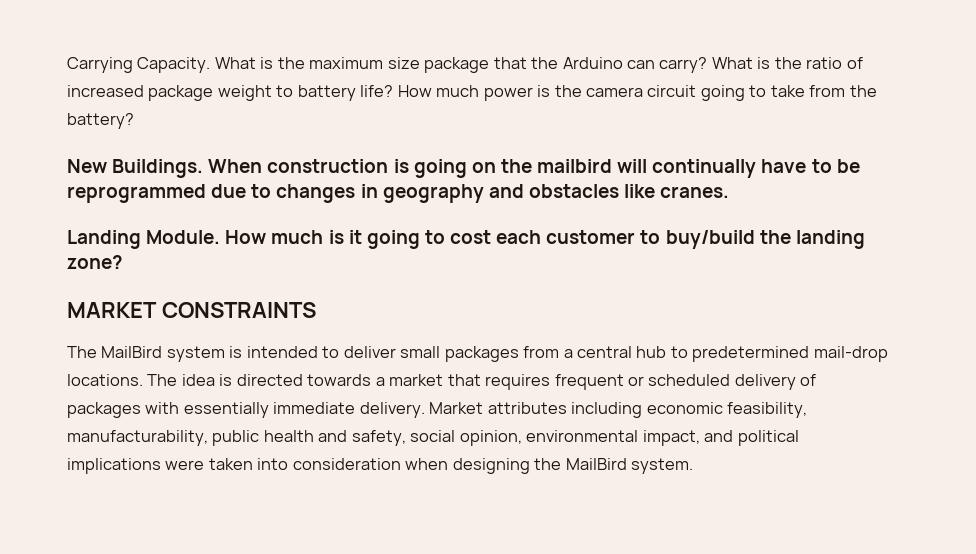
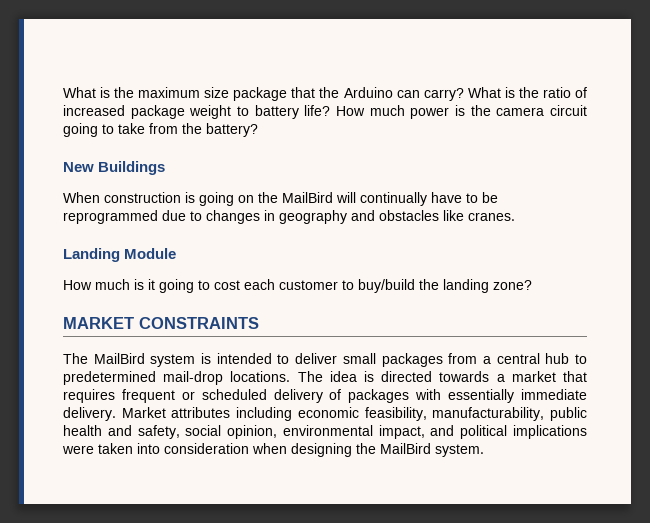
- Carrying Capacity.
- New Buildings. When construction is going on the mailbird will continually have to be reprogrammed due to changes in geography and obstacles like cranes.
+ New Buildings
+ When construction is going on the MailBird will continually have to be reprogrammed due to changes in geography and obstacles like cranes.
- Landing Module. How much is it going to cost each customer to buy/build the landing zone?
+ Landing Module
+ How much is it going to cost each customer to buy/build the landing zone?

